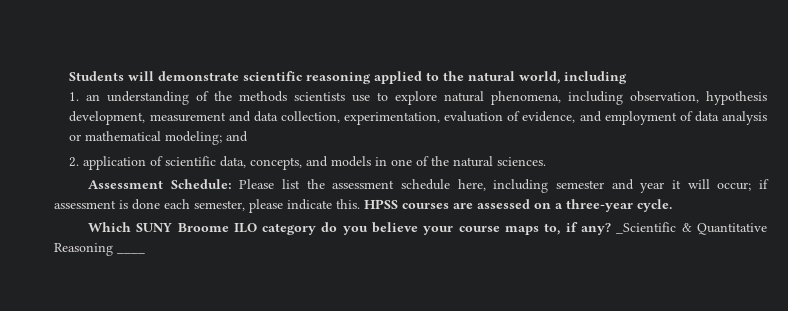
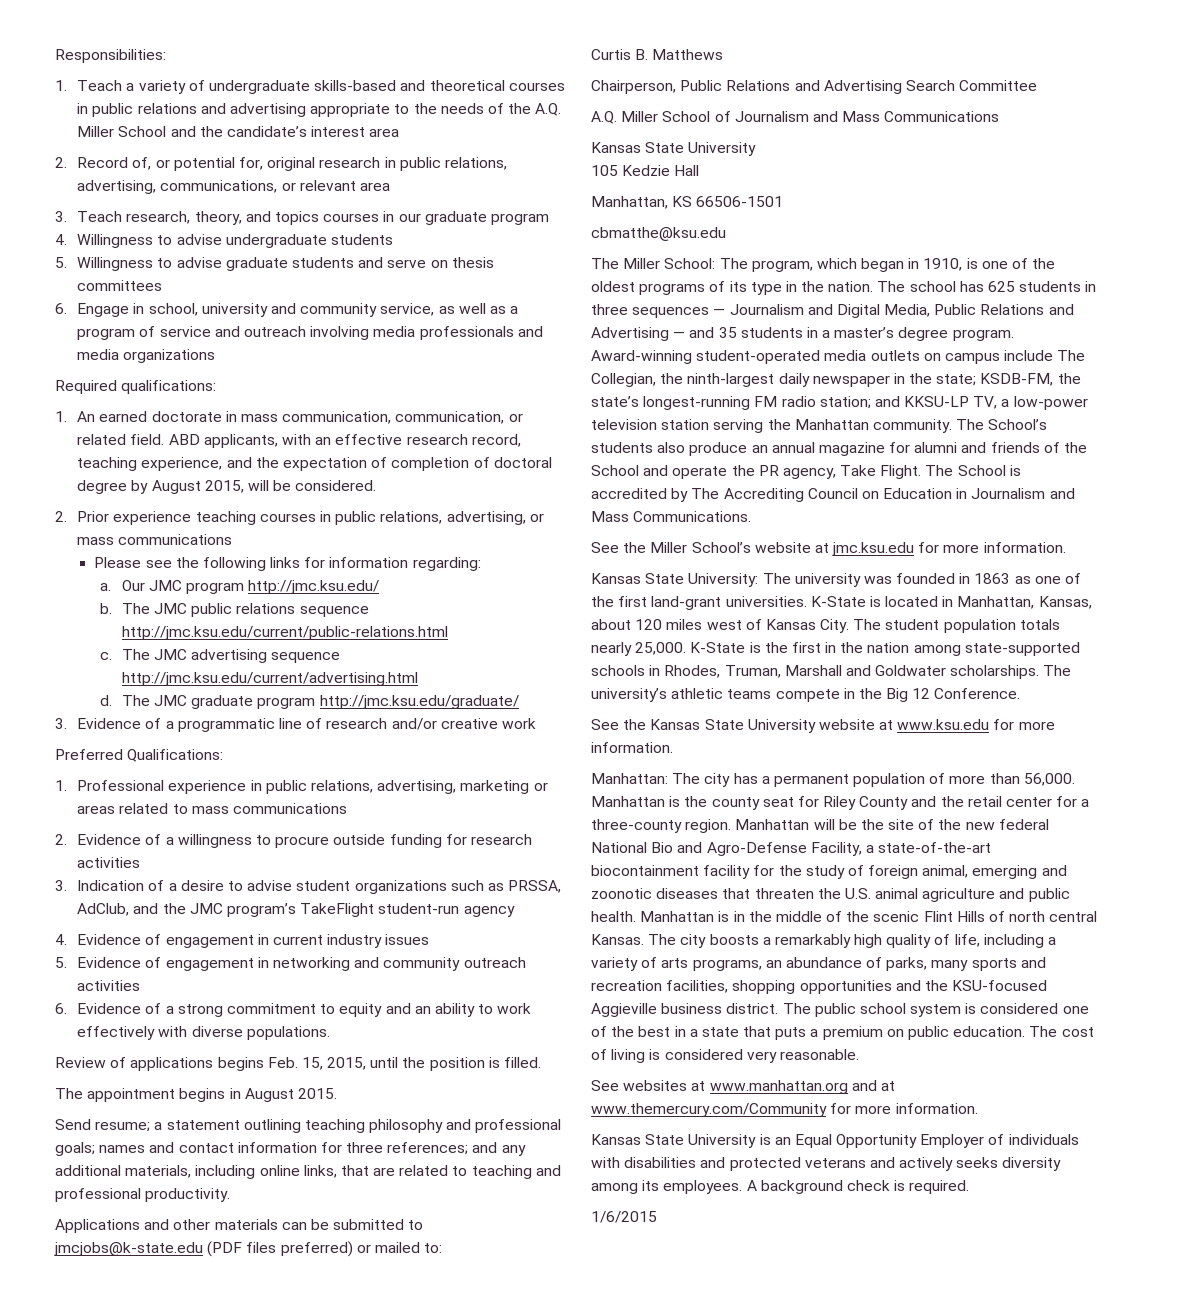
- Students will demonstrate scientific reasoning applied to the natural world, including
- 1. an understanding of the methods scientists use to explore natural phenomena, including observation, hypothesis development, measurement and data collection, experimentation, evaluation of evidence, and employment of data analysis or mathematical modeling; and
- 2. application of scientific data, concepts, and models in one of the natural sciences.
- Assessment Schedule: Please list the assessment schedule here, including semester and year it will occur; if assessment is done each semester, please indicate this. HPSS courses are assessed on a three-year cycle.
- Which SUNY Broome ILO category do you believe your course maps to, if any? _Scientific & Quantitative Reasoning ____
+ Responsibilities:
+ 1. Teach a variety of undergraduate skills-based and theoretical courses in public relations and advertising appropriate to the needs of the A.Q. Miller School and the candidate’s interest area
+ 2. Record of, or potential for, original research in public relations, advertising, communications, or relevant area
+ 3. Teach research, theory, and topics courses in our graduate program
+ 4. Willingness to advise undergraduate students
+ 5. Willingness to advise graduate students and serve on thesis committees
+ 6. Engage in school, university and community service, as well as a program of service and outreach involving media professionals and media organizations
+ Required qualifications:
+ 1. An earned doctorate in mass communication, communication, or related field. ABD applicants, with an effective research record, teaching experience, and the expectation of completion of doctoral degree by August 2015, will be considered.
+ 2. Prior experience teaching courses in public relations, advertising, or mass communications
+ Please see the following links for information regarding:
+ a. Our JMC program http://jmc.ksu.edu/
+ b. The JMC public relations sequence http://jmc.ksu.edu/current/public-relations.html
+ c. The JMC advertising sequence http://jmc.ksu.edu/current/advertising.html
+ d. The JMC graduate program http://jmc.ksu.edu/graduate/
+ 3. Evidence of a programmatic line of research and/or creative work
+ Preferred Qualifications:
+ 1. Professional experience in public relations, advertising, marketing or areas related to mass communications
+ 2. Evidence of a willingness to procure outside funding for research activities
+ 3. Indication of a desire to advise student organizations such as PRSSA, AdClub, and the JMC program’s TakeFlight student-run agency
+ 4. Evidence of engagement in current industry issues
+ 5. Evidence of engagement in networking and community outreach activities
+ 6. Evidence of a strong commitment to equity and an ability to work effectively with diverse populations.
+ Review of applications begins Feb. 15, 2015, until the position is filled.
+ The appointment begins in August 2015.
+ Send resume; a statement outlining teaching philosophy and professional goals; names and contact information for three references; and any additional materials, including online links, that are related to teaching and professional productivity.
+ Applications and other materials can be submitted to jmcjobs@k-state.edu (PDF files preferred) or mailed to:
+ Curtis B. Matthews
+ Chairperson, Public Relations and Advertising Search Committee
+ A.Q. Miller School of Journalism and Mass Communications
+ Kansas State University
+ 105 Kedzie Hall
+ Manhattan, KS 66506-1501
+ cbmatthe@ksu.edu
+ The Miller School: The program, which began in 1910, is one of the oldest programs of its type in the nation. The school has 625 students in three sequences — Journalism and Digital Media, Public Relations and Advertising — and 35 students in a master’s degree program. Award-winning student-operated media outlets on campus include The Collegian, the ninth-largest daily newspaper in the state; KSDB-FM, the state’s longest-running FM radio station; and KKSU-LP TV, a low-power television station serving the Manhattan community. The School’s students also produce an annual magazine for alumni and friends of the School and operate the PR agency, Take Flight. The School is accredited by The Accrediting Council on Education in Journalism and Mass Communications.
+ See the Miller School’s website at jmc.ksu.edu for more information.
+ Kansas State University: The university was founded in 1863 as one of the first land-grant universities. K-State is located in Manhattan, Kansas, about 120 miles west of Kansas City. The student population totals nearly 25,000. K-State is the first in the nation among state-supported schools in Rhodes, Truman, Marshall and Goldwater scholarships. The university’s athletic teams compete in the Big 12 Conference.
+ See the Kansas State University website at www.ksu.edu for more information.
+ Manhattan: The city has a permanent population of more than 56,000. Manhattan is the county seat for Riley County and the retail center for a three-county region. Manhattan will be the site of the new federal National Bio and Agro-Defense Facility, a state-of-the-art biocontainment facility for the study of foreign animal, emerging and zoonotic diseases that threaten the U.S. animal agriculture and public health. Manhattan is in the middle of the scenic Flint Hills of north central Kansas. The city boosts a remarkably high quality of life, including a variety of arts programs, an abundance of parks, many sports and recreation facilities, shopping opportunities and the KSU-focused Aggieville business district. The public school system is considered one of the best in a state that puts a premium on public education. The cost of living is considered very reasonable.
+ See websites at www.manhattan.org and at www.themercury.com/Community for more information.
+ Kansas State University is an Equal Opportunity Employer of individuals with disabilities and protected veterans and actively seeks diversity among its employees. A background check is required.
+ 1/6/2015

